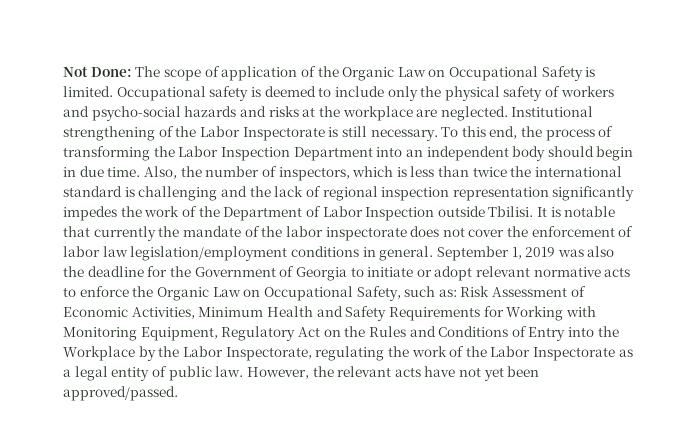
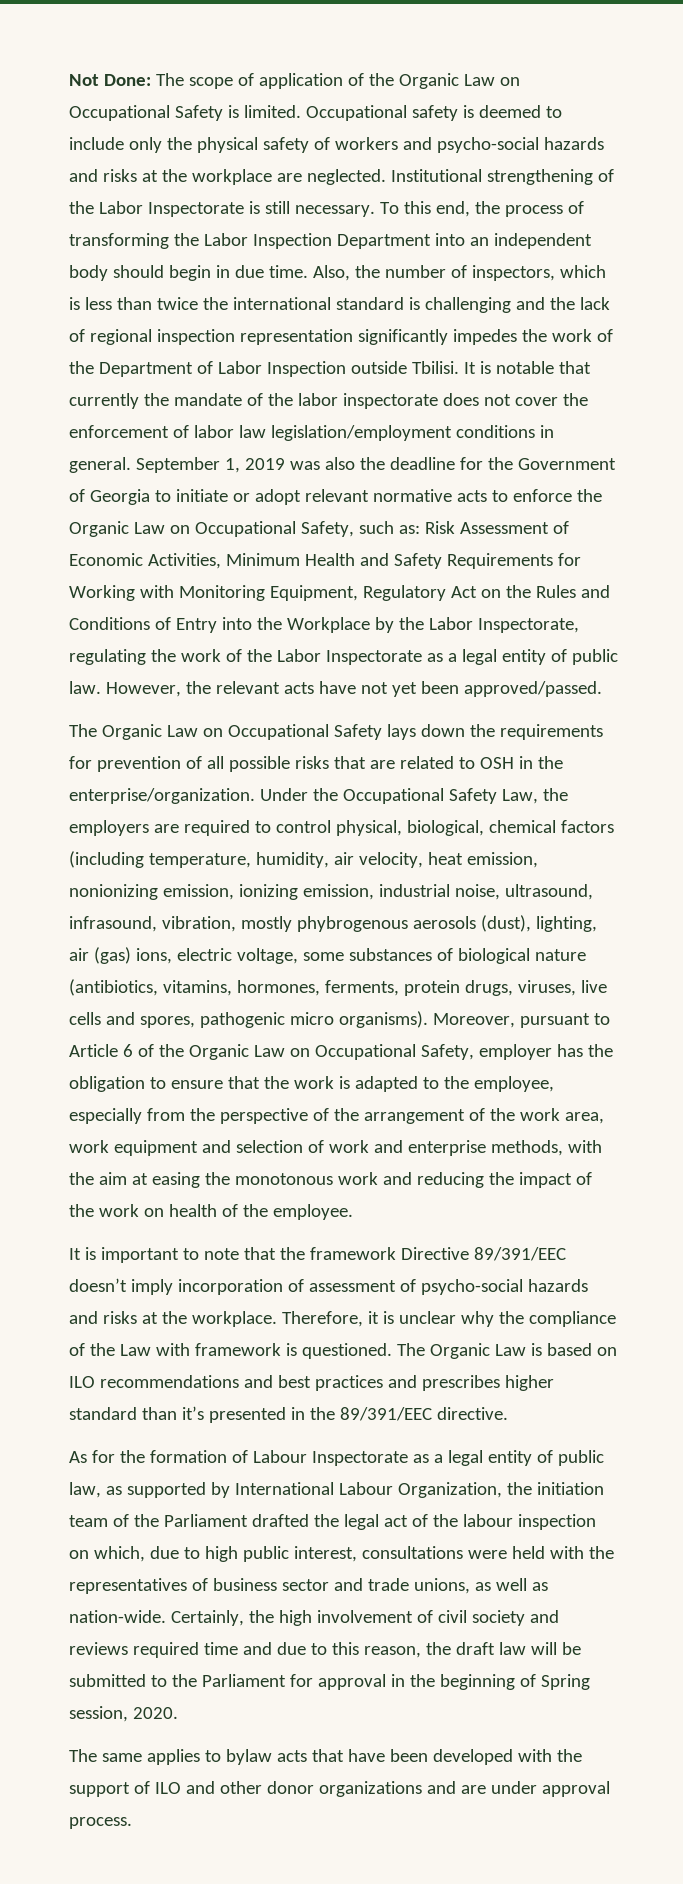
+ The Organic Law on Occupational Safety lays down the requirements for prevention of all possible risks that are related to OSH in the enterprise/organization. Under the Occupational Safety Law, the employers are required to control physical, biological, chemical factors (including temperature, humidity, air velocity, heat emission, nonionizing emission, ionizing emission, industrial noise, ultrasound, infrasound, vibration, mostly phybrogenous aerosols (dust), lighting, air (gas) ions, electric voltage, some substances of biological nature (antibiotics, vitamins, hormones, ferments, protein drugs, viruses, live cells and spores, pathogenic micro organisms). Moreover, pursuant to Article 6 of the Organic Law on Occupational Safety, employer has the obligation to ensure that the work is adapted to the employee, especially from the perspective of the arrangement of the work area, work equipment and selection of work and enterprise methods, with the aim at easing the monotonous work and reducing the impact of the work on health of the employee.
+ It is important to note that the framework Directive 89/391/EEC doesn’t imply incorporation of assessment of psycho-social hazards and risks at the workplace. Therefore, it is unclear why the compliance of the Law with framework is questioned. The Organic Law is based on ILO recommendations and best practices and prescribes higher standard than it’s presented in the 89/391/EEC directive.
+ As for the formation of Labour Inspectorate as a legal entity of public law, as supported by International Labour Organization, the initiation team of the Parliament drafted the legal act of the labour inspection on which, due to high public interest, consultations were held with the representatives of business sector and trade unions, as well as nation-wide. Certainly, the high involvement of civil society and reviews required time and due to this reason, the draft law will be submitted to the Parliament for approval in the beginning of Spring session, 2020.
+ The same applies to bylaw acts that have been developed with the support of ILO and other donor organizations and are under approval process.

